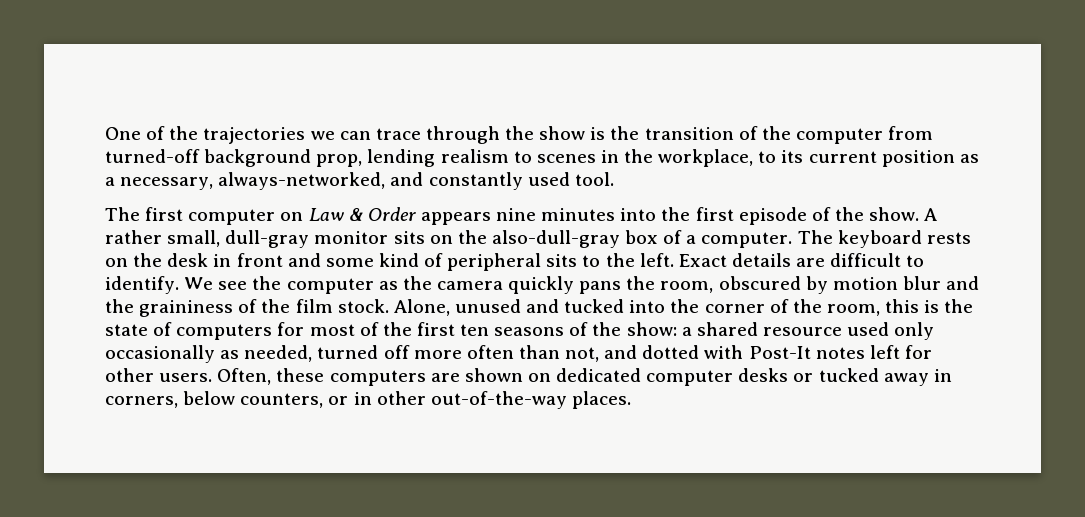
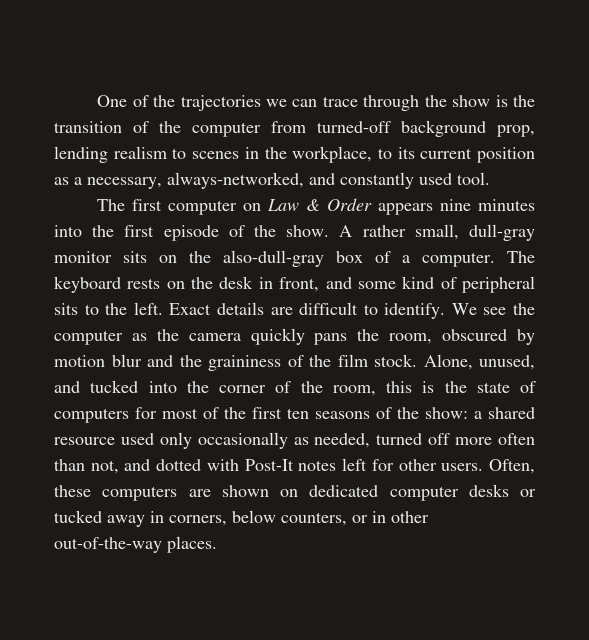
- The keyboard rests on the desk in front and some kind of peripheral sits to the left.
+ The keyboard rests on the desk in front, and some kind of peripheral sits to the left.
- Alone, unused and tucked into the corner of the room, this is the state of computers for most of the first ten seasons of the show: a shared resource used only occasionally as needed, turned off more often than not, and dotted with Post-It notes left for other users.
+ Alone, unused, and tucked into the corner of the room, this is the state of computers for most of the first ten seasons of the show: a shared resource used only occasionally as needed, turned off more often than not, and dotted with Post-It notes left for other users.

